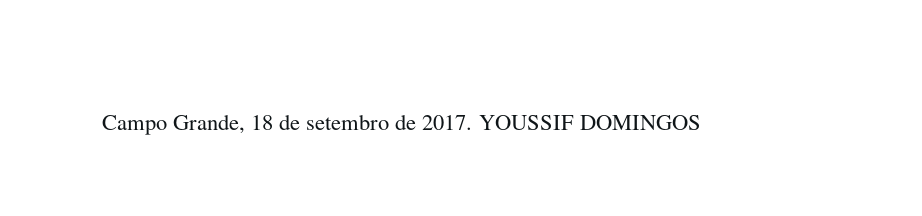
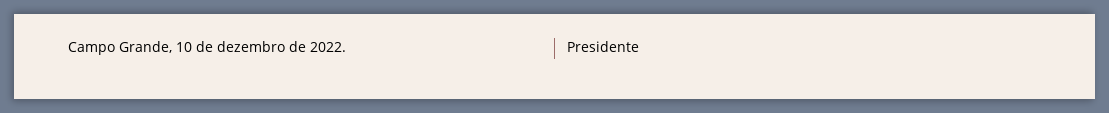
- Campo Grande, 18 de setembro de 2017. YOUSSIF DOMINGOS
+ Campo Grande, 10 de dezembro de 2022.
+ Presidente

